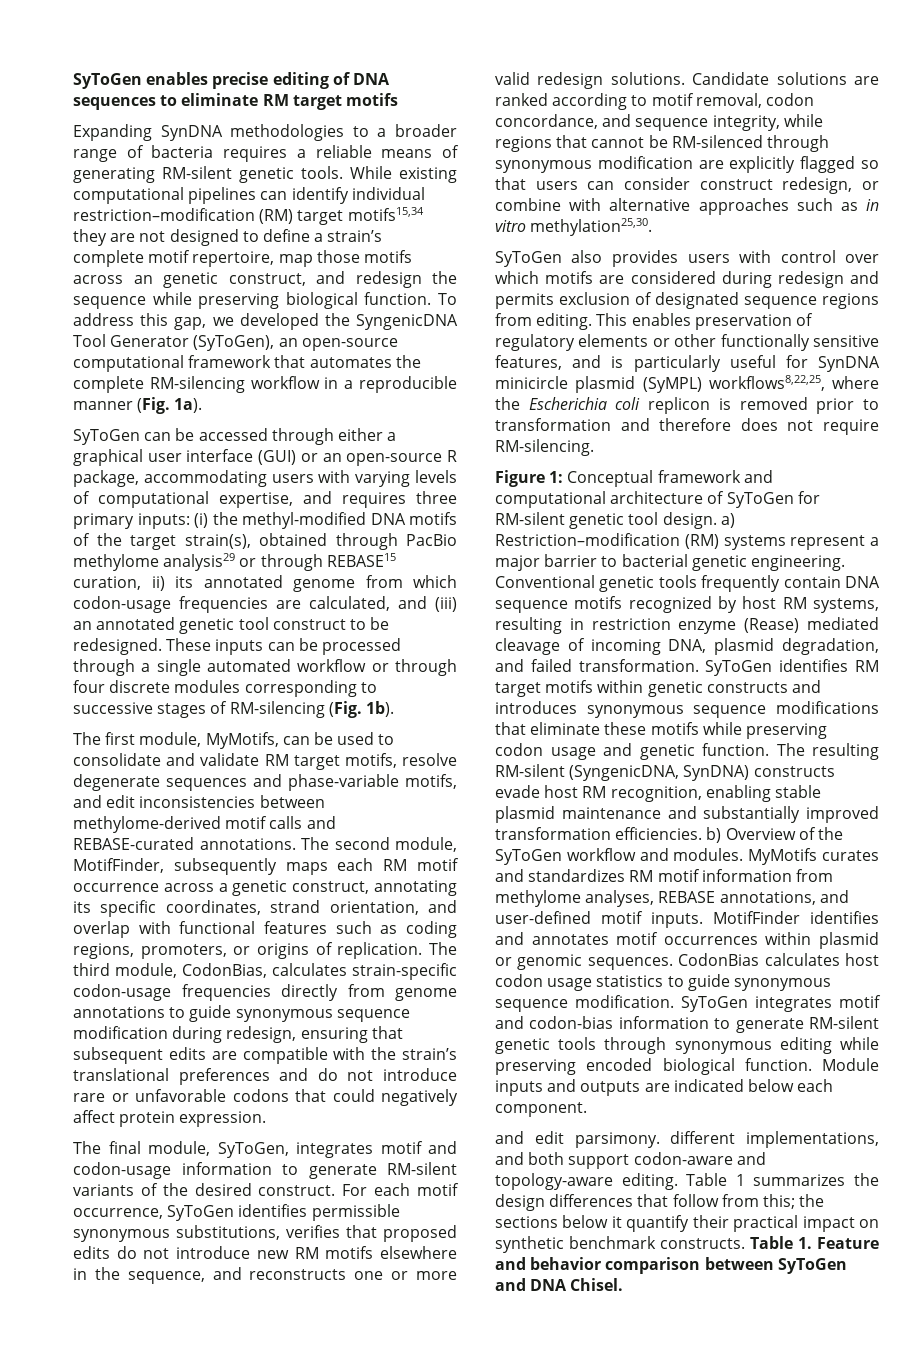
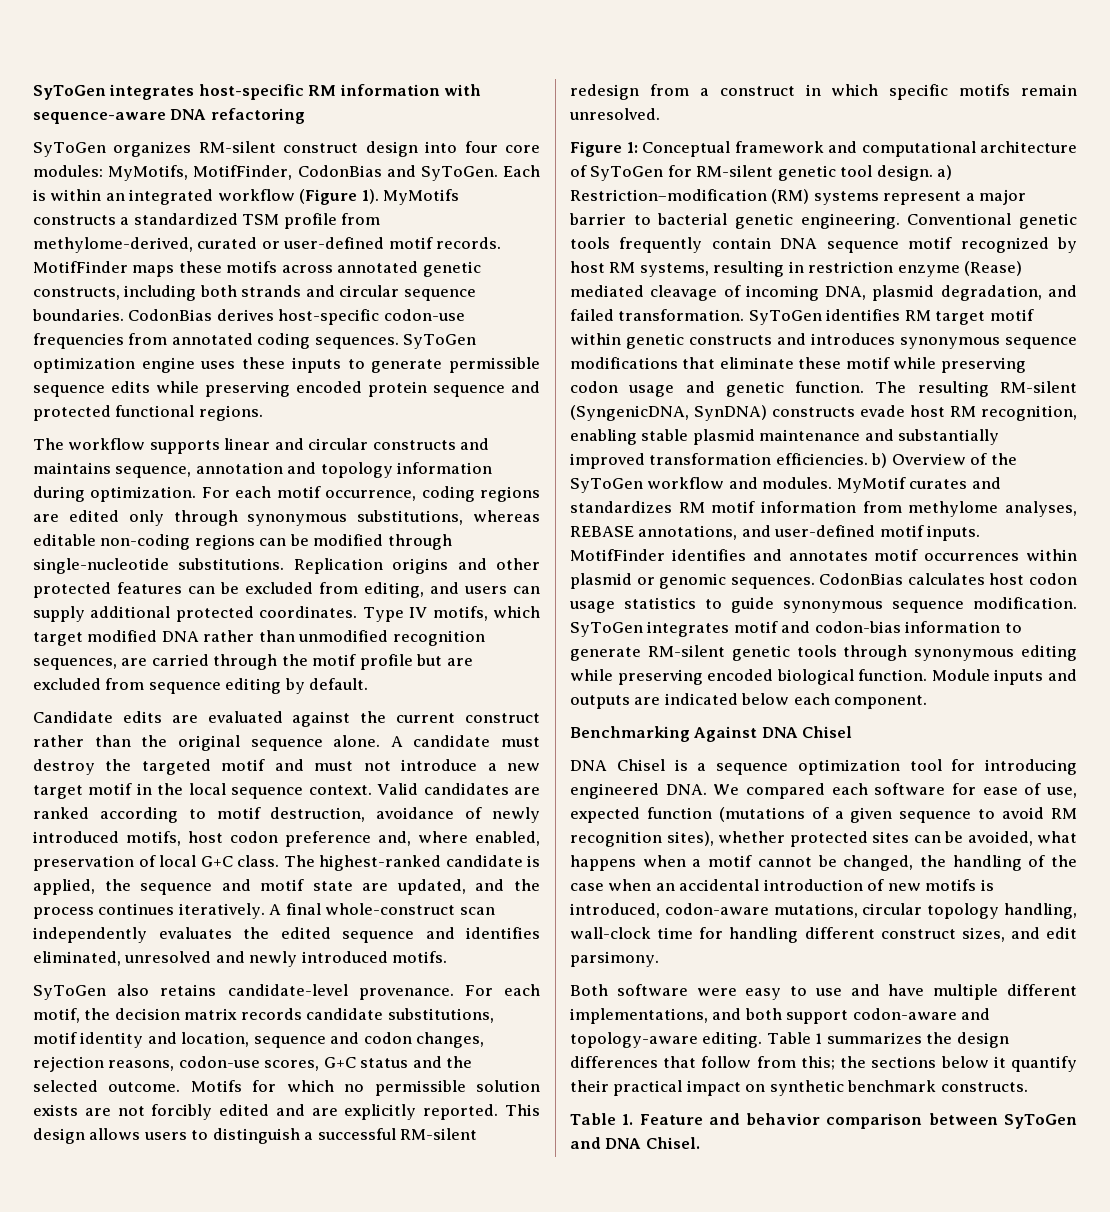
- SyToGen enables precise editing of DNA sequences to eliminate RM target motifs
- Expanding SynDNA methodologies to a broader range of bacteria requires a reliable means of generating RM-silent genetic tools. While existing computational pipelines can identify individual restriction–modification (RM) target motifs15,34 they are not designed to define a strain’s complete motif repertoire, map those motifs across an genetic construct, and redesign the sequence while preserving biological function. To address this gap, we developed the SyngenicDNA Tool Generator (SyToGen), an open-source computational framework that automates the complete RM-silencing workflow in a reproducible manner (Fig. 1a).
- SyToGen can be accessed through either a graphical user interface (GUI) or an open-source R package, accommodating users with varying levels of computational expertise, and requires three primary inputs: (i) the methyl-modified DNA motifs of the target strain(s), obtained through PacBio methylome analysis29 or through REBASE15 curation, ii) its annotated genome from which codon-usage frequencies are calculated, and (iii) an annotated genetic tool construct to be redesigned. These inputs can be processed through a single automated workflow or through four discrete modules corresponding to successive stages of RM-silencing (Fig. 1b).
- The first module, MyMotifs, can be used to consolidate and validate RM target motifs, resolve degenerate sequences and phase-variable motifs, and edit inconsistencies between methylome-derived motif calls and REBASE-curated annotations. The second module, MotifFinder, subsequently maps each RM motif occurrence across a genetic construct, annotating its specific coordinates, strand orientation, and overlap with functional features such as coding regions, promoters, or origins of replication. The third module, CodonBias, calculates strain-specific codon-usage frequencies directly from genome annotations to guide synonymous sequence modification during redesign, ensuring that subsequent edits are compatible with the strain’s translational preferences and do not introduce rare or unfavorable codons that could negatively affect protein expression.
- The final module, SyToGen, integrates motif and codon-usage information to generate RM-silent variants of the desired construct. For each motif occurrence, SyToGen identifies permissible synonymous substitutions, verifies that proposed edits do not introduce new RM motifs elsewhere in the sequence, and reconstructs one or more valid redesign solutions. Candidate solutions are ranked according to motif removal, codon concordance, and sequence integrity, while regions that cannot be RM-silenced through synonymous modification are explicitly flagged so that users can consider construct redesign, or combine with alternative approaches such as in vitro methylation25,30.
- SyToGen also provides users with control over which motifs are considered during redesign and permits exclusion of designated sequence regions from editing. This enables preservation of regulatory elements or other functionally sensitive features, and is particularly useful for SynDNA minicircle plasmid (SyMPL) workflows8,22,25, where the Escherichia coli replicon is removed prior to transformation and therefore does not require RM-silencing.
+ SyToGen integrates host-specific RM information with sequence-aware DNA refactoring
+ SyToGen organizes RM-silent construct design into four core modules: MyMotifs, MotifFinder, CodonBias and SyToGen. Each is within an integrated workflow (Figure 1). MyMotifs constructs a standardized TSM profile from methylome-derived, curated or user-defined motif records. MotifFinder maps these motifs across annotated genetic constructs, including both strands and circular sequence boundaries. CodonBias derives host-specific codon-use frequencies from annotated coding sequences. SyToGen optimization engine uses these inputs to generate permissible sequence edits while preserving encoded protein sequence and protected functional regions.
+ The workflow supports linear and circular constructs and maintains sequence, annotation and topology information during optimization. For each motif occurrence, coding regions are edited only through synonymous substitutions, whereas editable non-coding regions can be modified through single-nucleotide substitutions. Replication origins and other protected features can be excluded from editing, and users can supply additional protected coordinates. Type IV motifs, which target modified DNA rather than unmodified recognition sequences, are carried through the motif profile but are excluded from sequence editing by default.
+ Candidate edits are evaluated against the current construct rather than the original sequence alone. A candidate must destroy the targeted motif and must not introduce a new target motif in the local sequence context. Valid candidates are ranked according to motif destruction, avoidance of newly introduced motifs, host codon preference and, where enabled, preservation of local G+C class. The highest-ranked candidate is applied, the sequence and motif state are updated, and the process continues iteratively. A final whole-construct scan independently evaluates the edited sequence and identifies eliminated, unresolved and newly introduced motifs.
+ SyToGen also retains candidate-level provenance. For each motif, the decision matrix records candidate substitutions, motif identity and location, sequence and codon changes, rejection reasons, codon-use scores, G+C status and the selected outcome. Motifs for which no permissible solution exists are not forcibly edited and are explicitly reported. This design allows users to distinguish a successful RM-silent redesign from a construct in which specific motifs remain unresolved.
- Conventional genetic tools frequently contain DNA sequence motifs recognized by host RM systems, resulting in restriction enzyme (Rease) mediated cleavage of incoming DNA, plasmid degradation, and failed transformation.
+ Conventional genetic tools frequently contain DNA sequence motif recognized by host RM systems, resulting in restriction enzyme (Rease) mediated cleavage of incoming DNA, plasmid degradation, and failed transformation.
- SyToGen identifies RM target motifs within genetic constructs and introduces synonymous sequence modifications that eliminate these motifs while preserving codon usage and genetic function.
+ SyToGen identifies RM target motif within genetic constructs and introduces synonymous sequence modifications that eliminate these motif while preserving codon usage and genetic function.
- MyMotifs curates and standardizes RM motif information from methylome analyses, REBASE annotations, and user-defined motif inputs.
+ MyMotif curates and standardizes RM motif information from methylome analyses, REBASE annotations, and user-defined motif inputs.
- and edit parsimony. different implementations, and both support codon-aware and topology-aware editing.
+ Benchmarking Against DNA Chisel
+ DNA Chisel is a sequence optimization tool for introducing engineered DNA. We compared each software for ease of use, expected function (mutations of a given sequence to avoid RM recognition sites), whether protected sites can be avoided, what happens when a motif cannot be changed, the handling of the case when an accidental introduction of new motifs is introduced, codon-aware mutations, circular topology handling, wall-clock time for handling different construct sizes, and edit parsimony.
+ Both software were easy to use and have multiple different implementations, and both support codon-aware and topology-aware editing.
- Table 1 summarizes the design differences that follow from this; the sections below it quantify their practical impact on synthetic benchmark constructs. Table 1. Feature and behavior comparison between SyToGen and DNA Chisel.
+ Table 1 summarizes the design differences that follow from this; the sections below it quantify their practical impact on synthetic benchmark constructs.
+ Table 1. Feature and behavior comparison between SyToGen and DNA Chisel.

